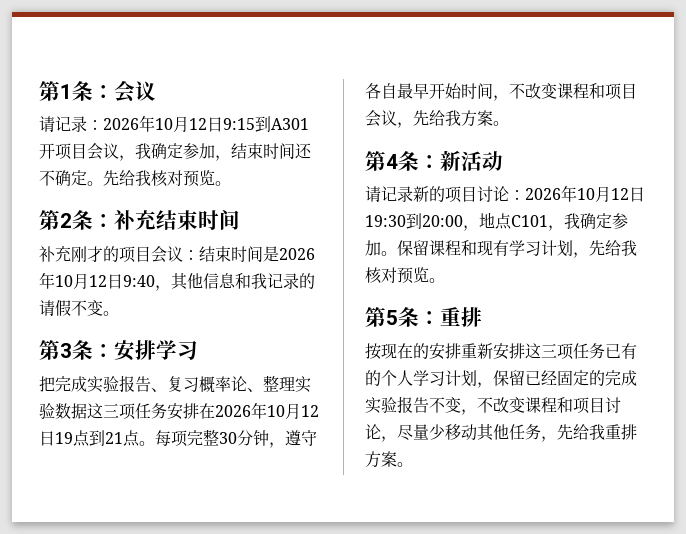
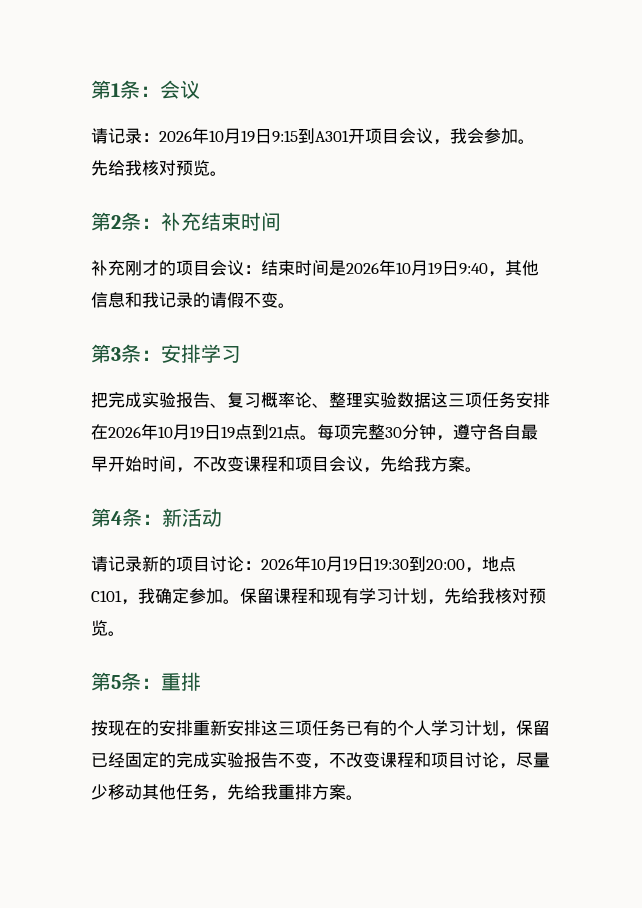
- 请记录：2026年10月12日9:15到A301开项目会议，我确定参加，结束时间还不确定。
+ 请记录：2026年10月19日9:15到A301开项目会议，我会参加。
- 补充刚才的项目会议：结束时间是2026年10月12日9:40，其他信息和我记录的请假不变。
+ 补充刚才的项目会议：结束时间是2026年10月19日9:40，其他信息和我记录的请假不变。
- 把完成实验报告、复习概率论、整理实验数据这三项任务安排在2026年10月12日19点到21点。
+ 把完成实验报告、复习概率论、整理实验数据这三项任务安排在2026年10月19日19点到21点。
- 请记录新的项目讨论：2026年10月12日19:30到20:00，地点C101，我确定参加。
+ 请记录新的项目讨论：2026年10月19日19:30到20:00，地点C101，我确定参加。

